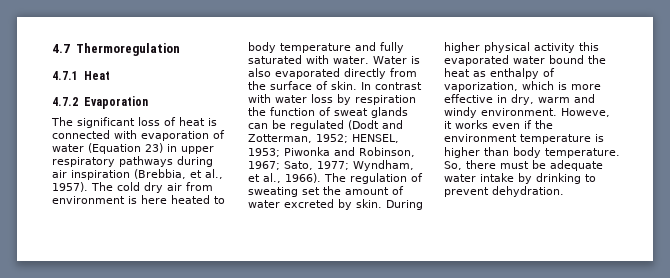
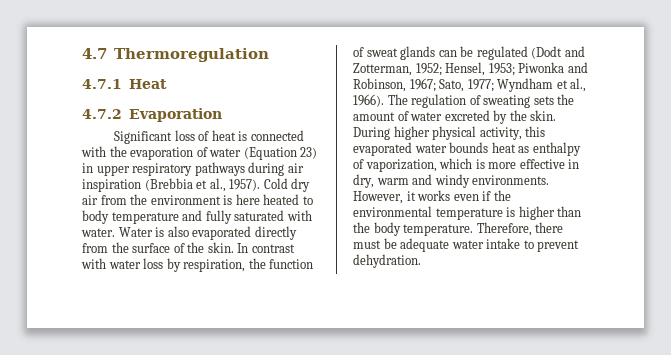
- The significant loss of heat is connected with evaporation of water (Equation 23) in upper respiratory pathways during air inspiration (Brebbia, et al., 1957).
+ Significant loss of heat is connected with the evaporation of water (Equation 23) in upper respiratory pathways during air inspiration (Brebbia et al., 1957).
- The cold dry air from environment is here heated to body temperature and fully saturated with water.
+ Cold dry air from the environment is here heated to body temperature and fully saturated with water.
- Water is also evaporated directly from the surface of skin.
+ Water is also evaporated directly from the surface of the skin.
- In contrast with water loss by respiration the function of sweat glands can be regulated (Dodt and Zotterman, 1952; HENSEL, 1953; Piwonka and Robinson, 1967; Sato, 1977; Wyndham, et al., 1966).
+ In contrast with water loss by respiration, the function of sweat glands can be regulated (Dodt and Zotterman, 1952; Hensel, 1953; Piwonka and Robinson, 1967; Sato, 1977; Wyndham et al., 1966).
- The regulation of sweating set the amount of water excreted by skin.
+ The regulation of sweating sets the amount of water excreted by the skin.
- During higher physical activity this evaporated water bound the heat as enthalpy of vaporization, which is more effective in dry, warm and windy environment. Howeve, it works even if the environment temperature is higher than body temperature.
+ During higher physical activity, this evaporated water bounds heat as enthalpy of vaporization, which is more effective in dry, warm and windy environments. However, it works even if the environmental temperature is higher than the body temperature.
- So, there must be adequate water intake by drinking to prevent dehydration.
+ Therefore, there must be adequate water intake to prevent dehydration.

